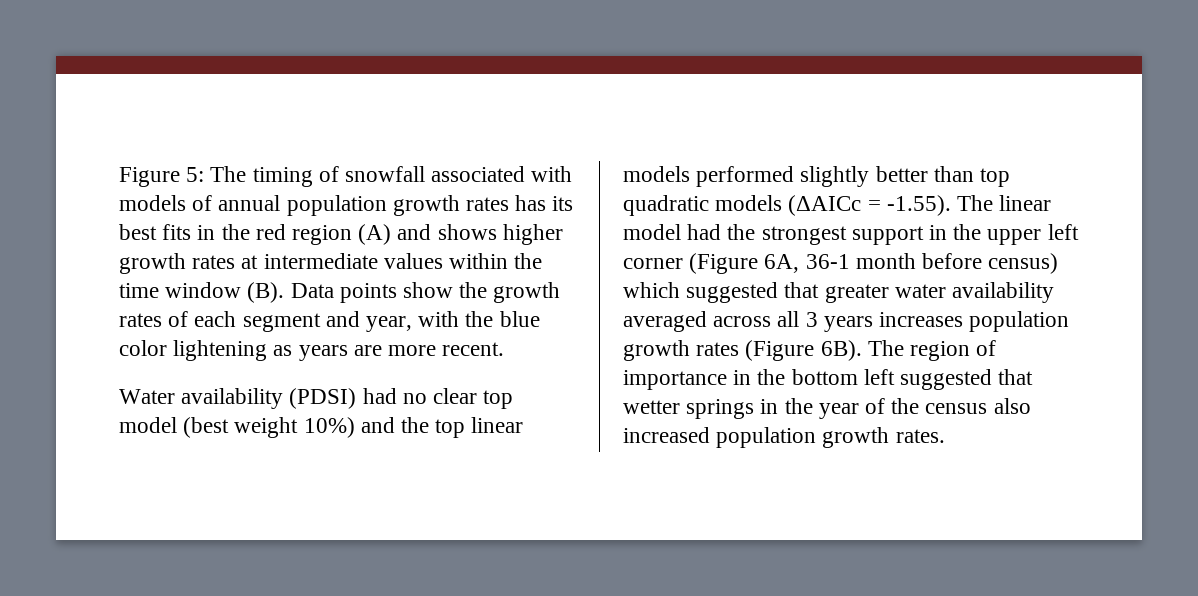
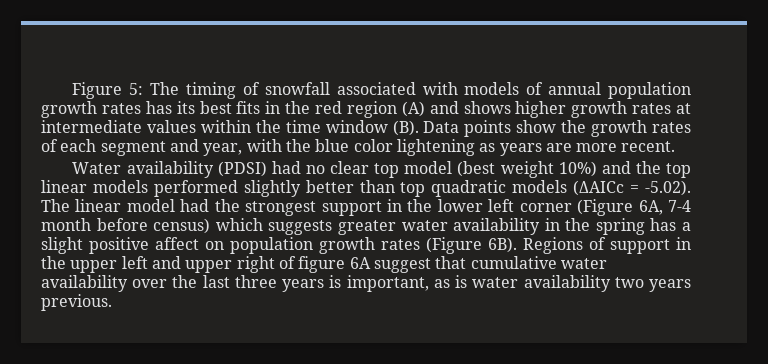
- Water availability (PDSI) had no clear top model (best weight 10%) and the top linear models performed slightly better than top quadratic models (ΔAICc = -1.55). The linear model had the strongest support in the upper left corner (Figure 6A, 36-1 month before census) which suggested that greater water availability averaged across all 3 years increases population growth rates (Figure 6B).
+ Water availability (PDSI) had no clear top model (best weight 10%) and the top linear models performed slightly better than top quadratic models (ΔAICc = -5.02). The linear model had the strongest support in the lower left corner (Figure 6A, 7-4 month before census) which suggests greater water availability in the spring has a slight positive affect on population growth rates (Figure 6B).
- The region of importance in the bottom left suggested that wetter springs in the year of the census also increased population growth rates.
+ Regions of support in the upper left and upper right of figure 6A suggest that cumulative water availability over the last three years is important, as is water availability two years previous.

